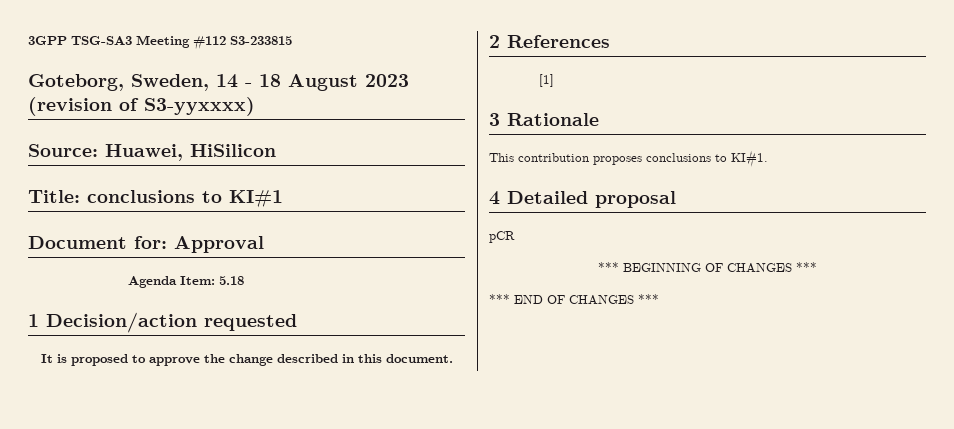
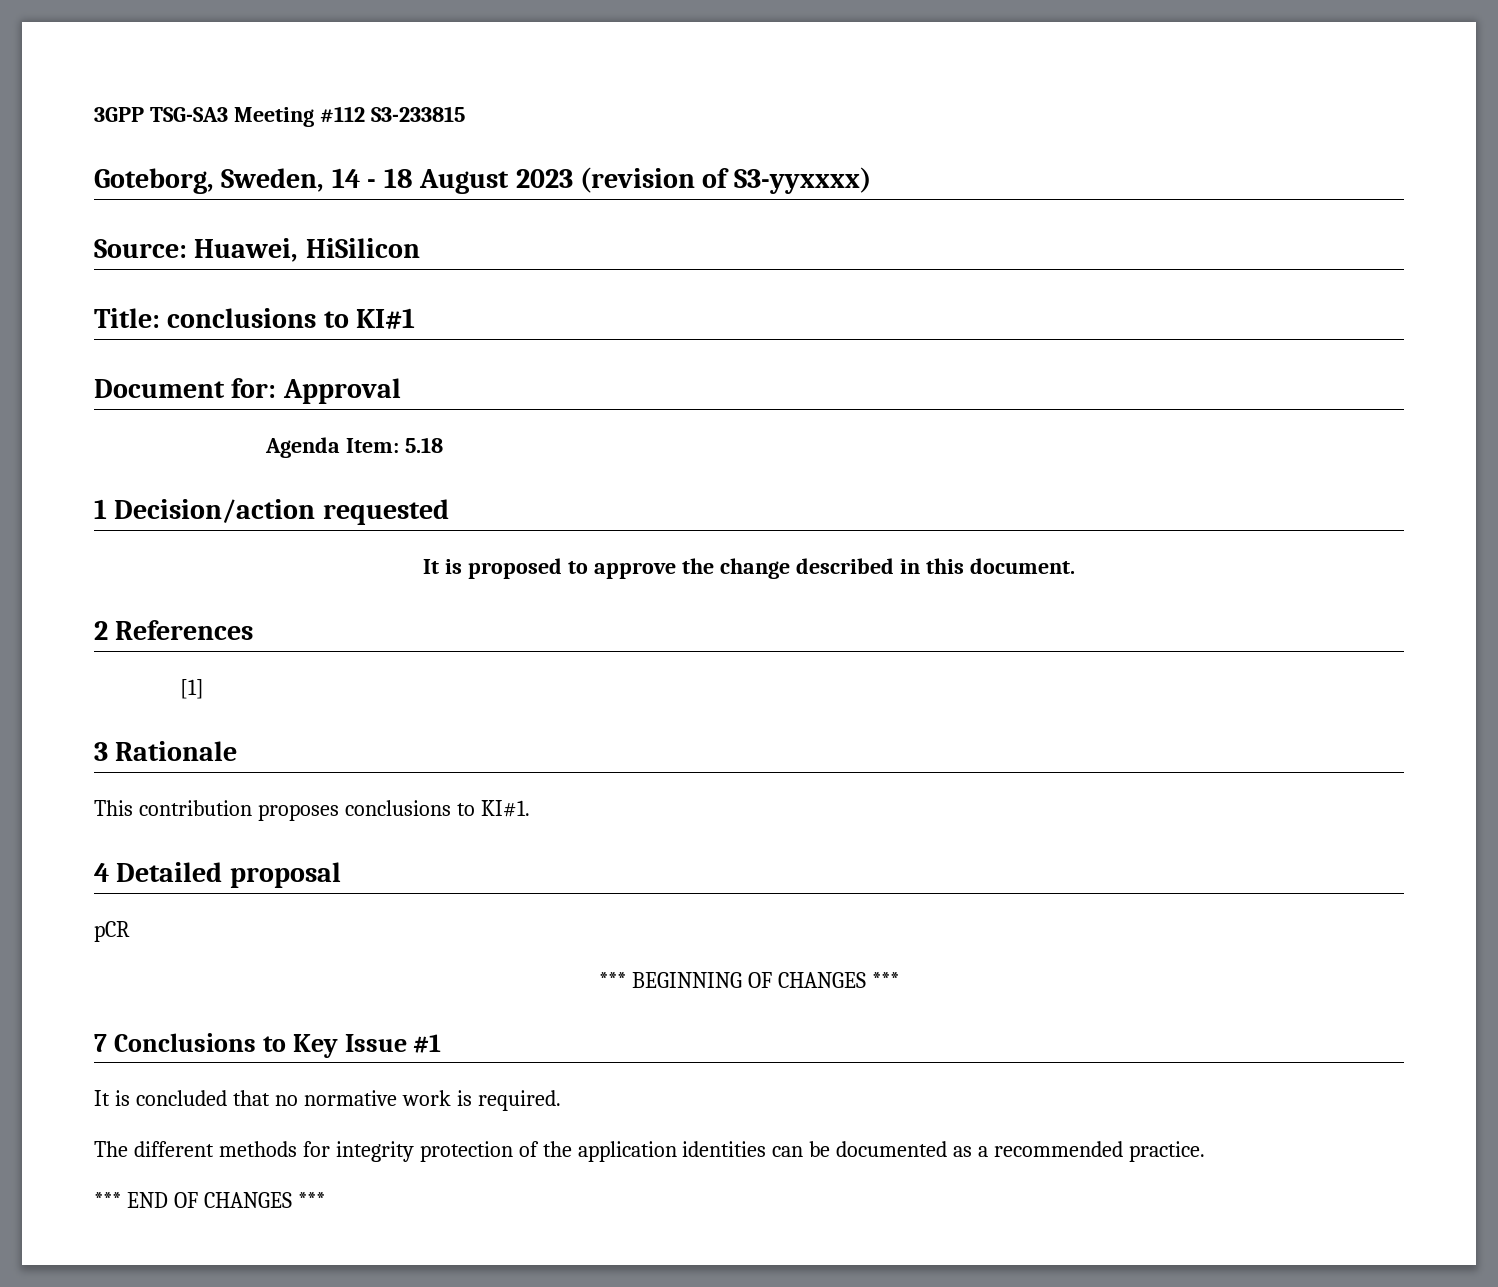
+ 7 Conclusions to Key Issue #1
+ It is concluded that no normative work is required.
+ The different methods for integrity protection of the application identities can be documented as a recommended practice.

